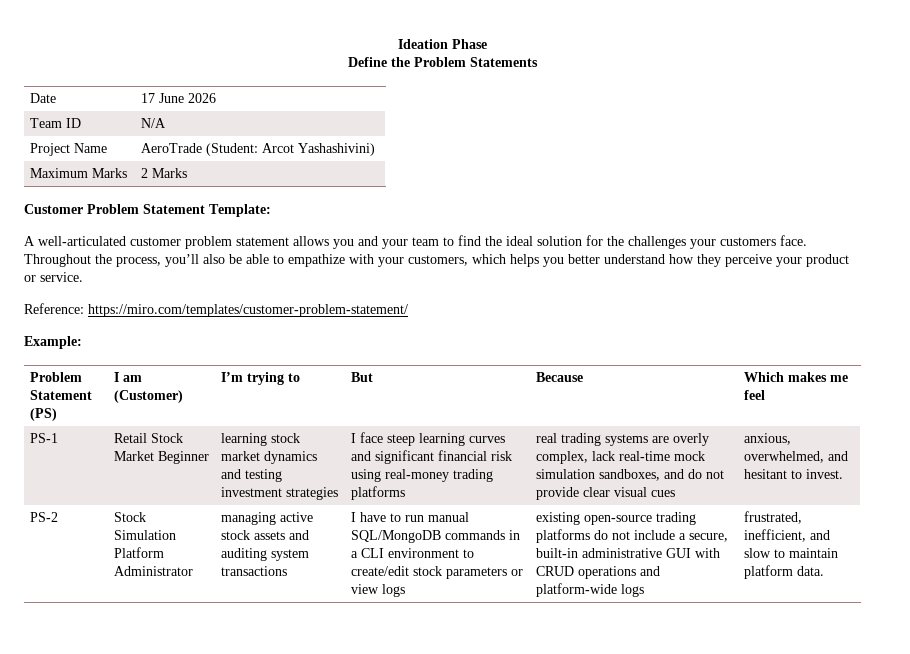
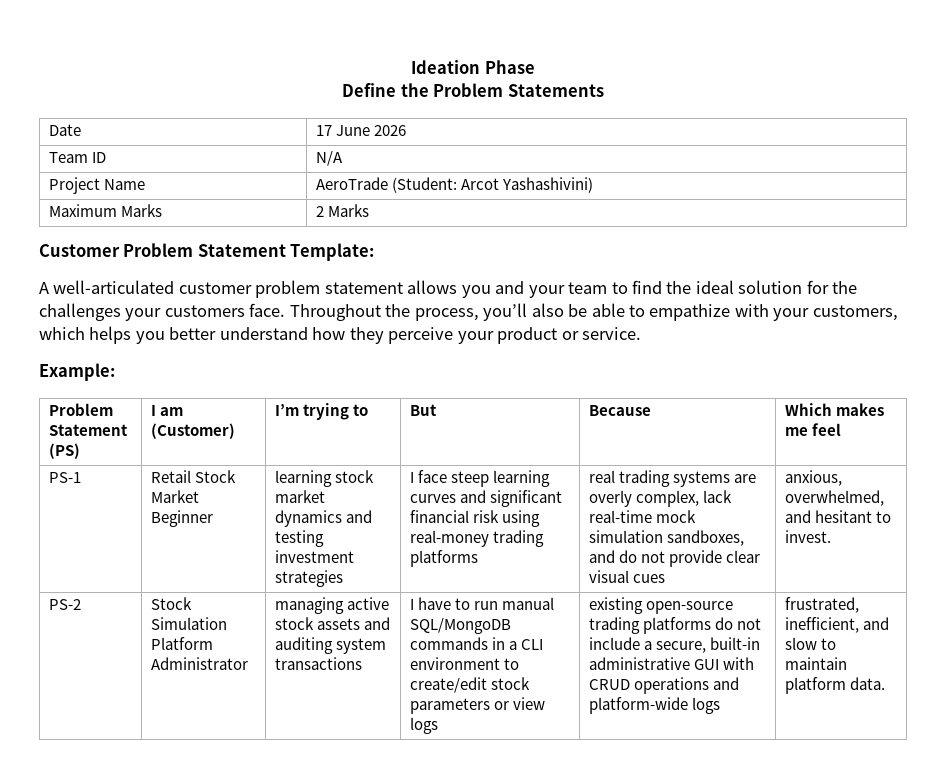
- Reference: https://miro.com/templates/customer-problem-statement/

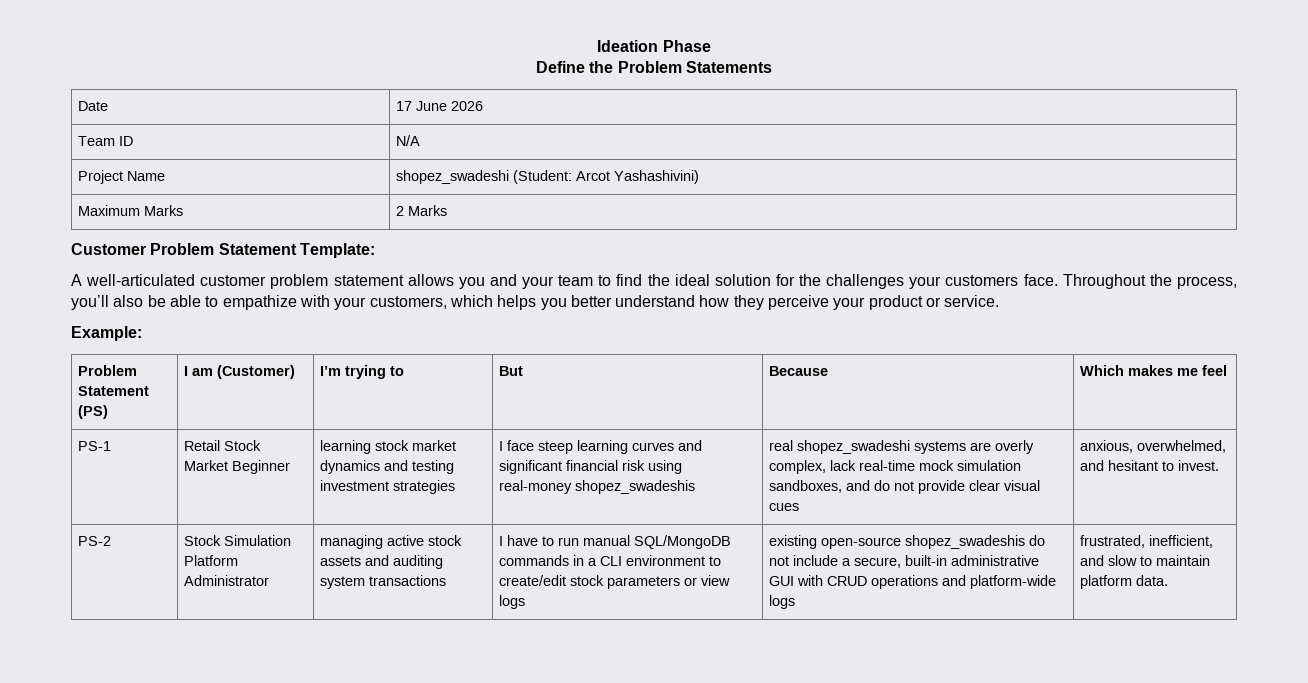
- Project Name | AeroTrade (Student: Arcot Yashashivini)
+ Project Name | shopez_swadeshi (Student: Arcot Yashashivini)
- I face steep learning curves and significant financial risk using real-money trading platforms
+ I face steep learning curves and significant financial risk using real-money shopez_swadeshis
- real trading systems are overly complex, lack real-time mock simulation sandboxes, and do not provide clear visual cues
+ real shopez_swadeshi systems are overly complex, lack real-time mock simulation sandboxes, and do not provide clear visual cues
- existing open-source trading platforms do not include a secure, built-in administrative GUI with CRUD operations and platform-wide logs
+ existing open-source shopez_swadeshis do not include a secure, built-in administrative GUI with CRUD operations and platform-wide logs

